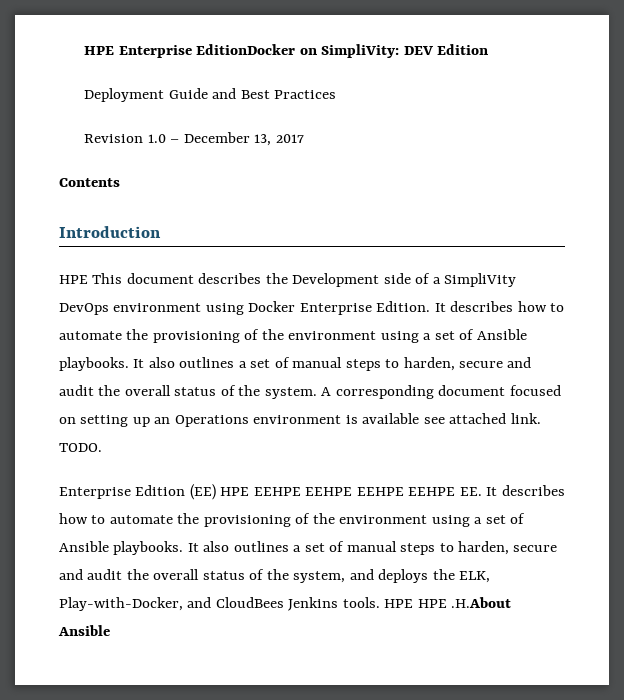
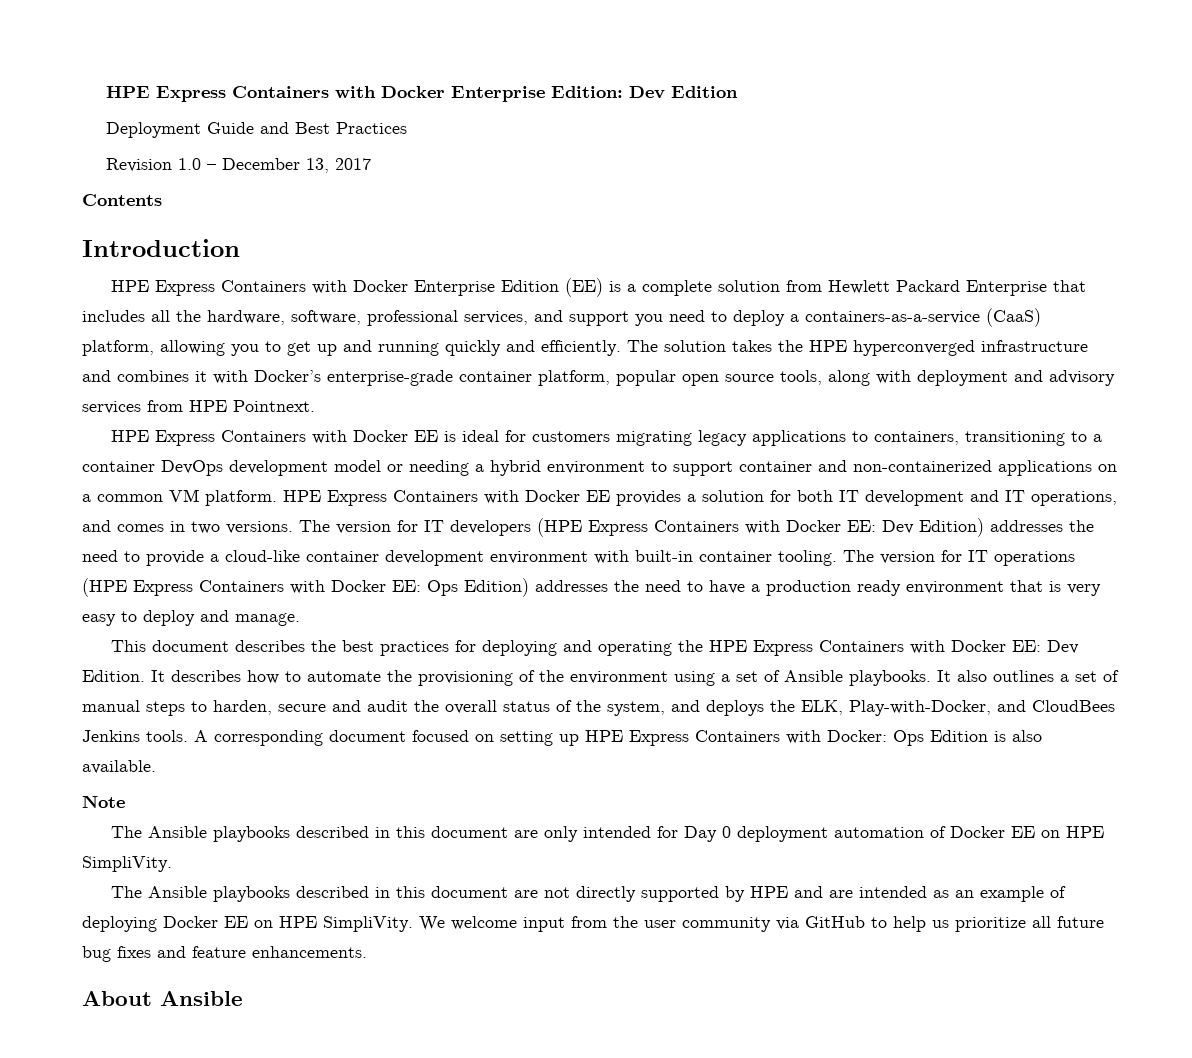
- HPE Enterprise EditionDocker on SimpliVity: DEV Edition
+ HPE Express Containers with Docker Enterprise Edition: Dev Edition
- HPE This document describes the Development side of a SimpliVity DevOps environment using Docker Enterprise Edition.
+ HPE Express Containers with Docker Enterprise Edition (EE) is a complete solution from Hewlett Packard Enterprise that includes all the hardware, software, professional services, and support you need to deploy a containers-as-a-service (CaaS) platform, allowing you to get up and running quickly and efficiently. The solution takes the HPE hyperconverged infrastructure and combines it with Docker’s enterprise-grade container platform, popular open source tools, along with deployment and advisory services from HPE Pointnext.
+ HPE Express Containers with Docker EE is ideal for customers migrating legacy applications to containers, transitioning to a container DevOps development model or needing a hybrid environment to support container and non-containerized applications on a common VM platform. HPE Express Containers with Docker EE provides a solution for both IT development and IT operations, and comes in two versions. The version for IT developers (HPE Express Containers with Docker EE: Dev Edition) addresses the need to provide a cloud-like container development environment with built-in container tooling. The version for IT operations (HPE Express Containers with Docker EE: Ops Edition) addresses the need to have a production ready environment that is very easy to deploy and manage.
+ This document describes the best practices for deploying and operating the HPE Express Containers with Docker EE: Dev Edition.
- It also outlines a set of manual steps to harden, secure and audit the overall status of the system. A corresponding document focused on setting up an Operations environment is available see attached link. TODO.
- Enterprise Edition (EE) HPE EEHPE EEHPE EEHPE EEHPE EE. It describes how to automate the provisioning of the environment using a set of Ansible playbooks. It also outlines a set of manual steps to harden, secure and audit the overall status of the system, and deploys the ELK, Play-with-Docker, and CloudBees Jenkins tools.
+ It also outlines a set of manual steps to harden, secure and audit the overall status of the system, and deploys the ELK, Play-with-Docker, and CloudBees Jenkins tools.
- HPE HPE .H.About Ansible
+ A corresponding document focused on setting up HPE Express Containers with Docker: Ops Edition is also available.
+ Note
+ The Ansible playbooks described in this document are only intended for Day 0 deployment automation of Docker EE on HPE SimpliVity.
+ The Ansible playbooks described in this document are not directly supported by HPE and are intended as an example of deploying Docker EE on HPE SimpliVity. We welcome input from the user community via GitHub to help us prioritize all future bug fixes and feature enhancements.
+ About Ansible

